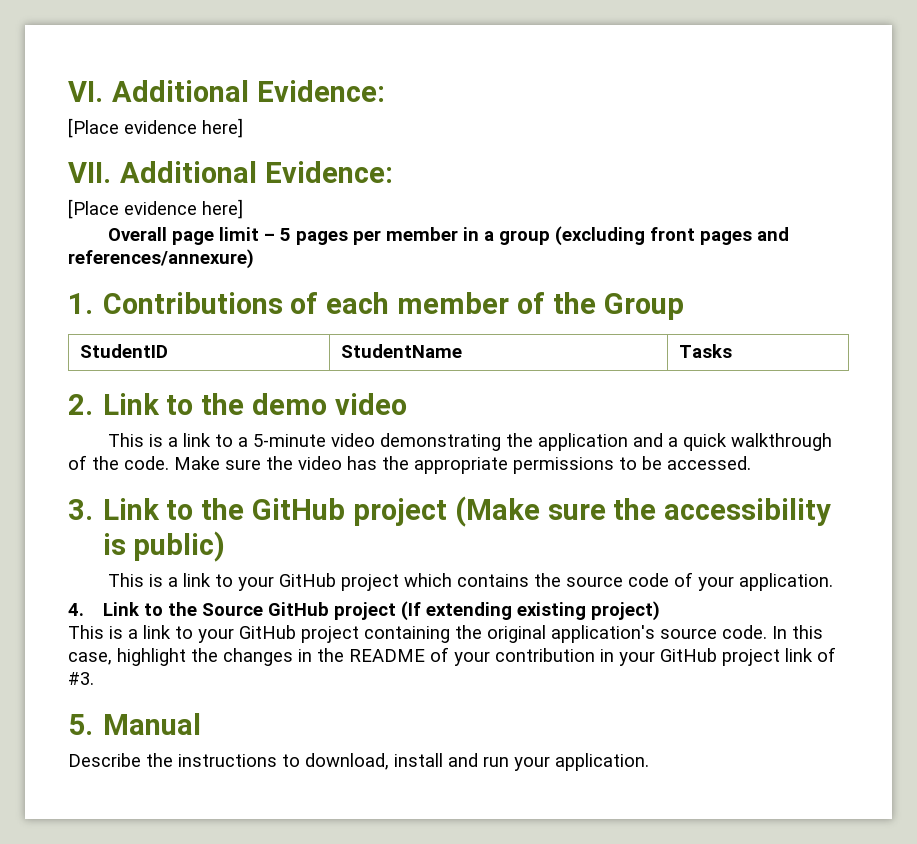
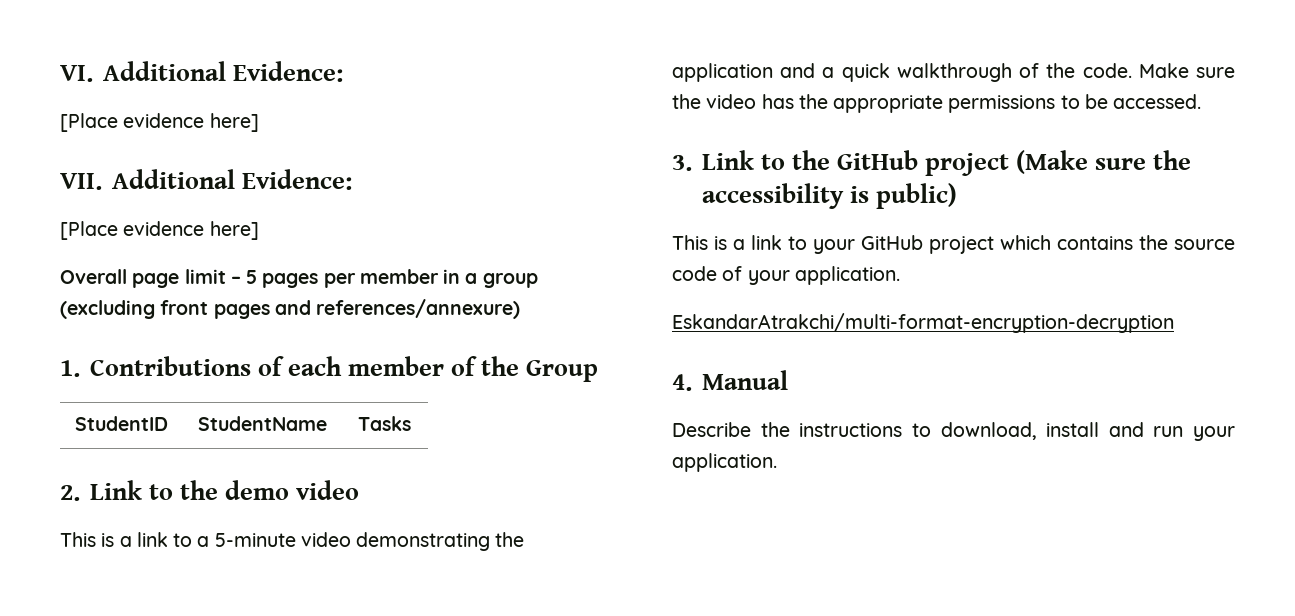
- 4. Link to the Source GitHub project (If extending existing project)
- This is a link to your GitHub project containing the original application's source code. In this case, highlight the changes in the README of your contribution in your GitHub project link of #3.
- 5. Manual
+ EskandarAtrakchi/multi-format-encryption-decryption
+ 4. Manual

